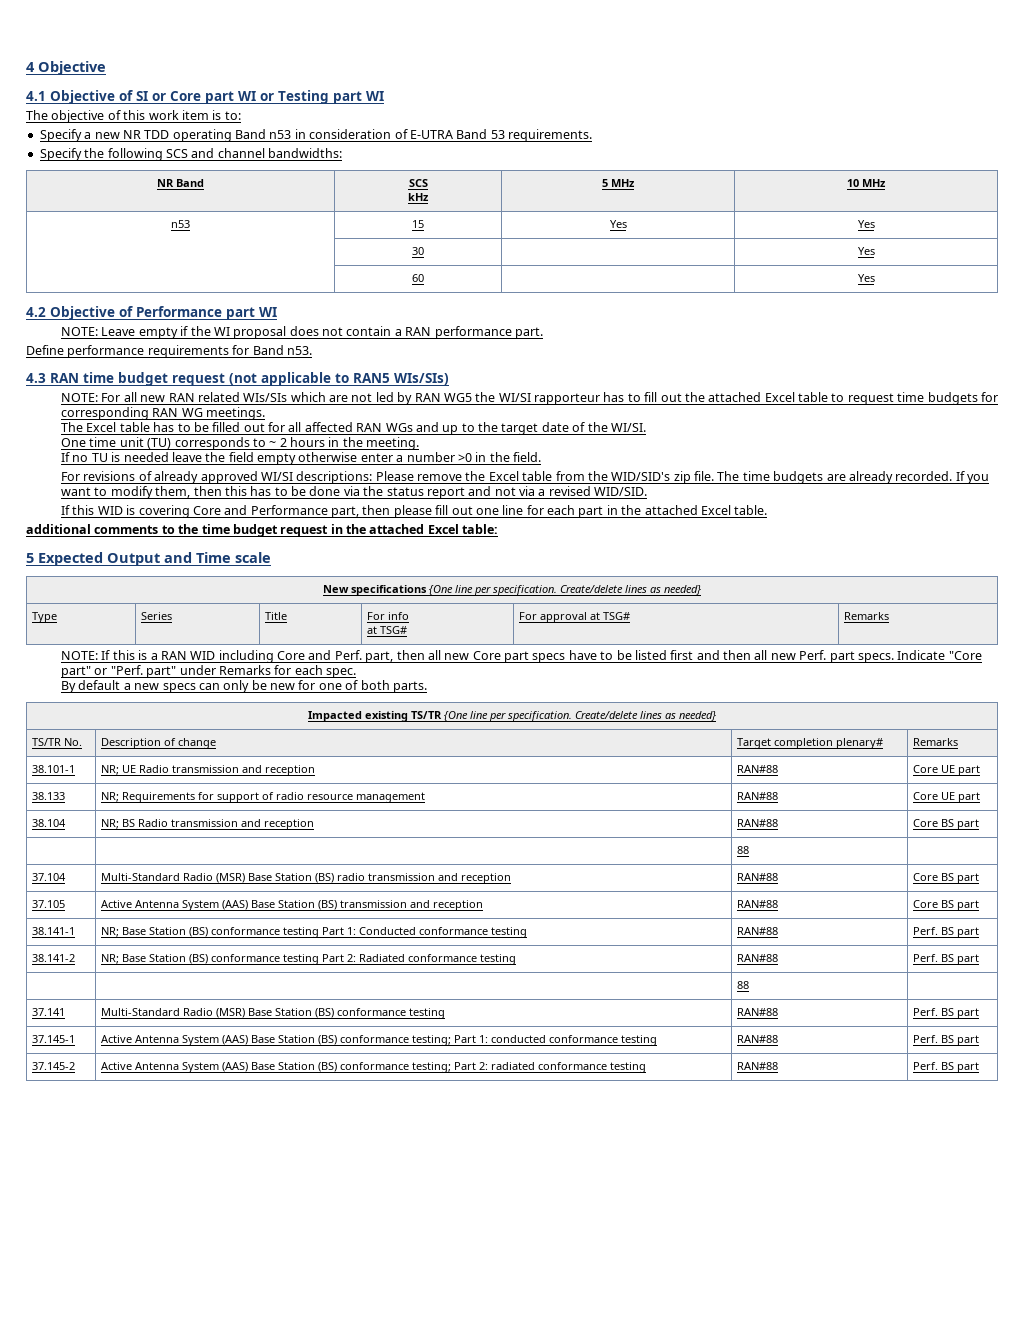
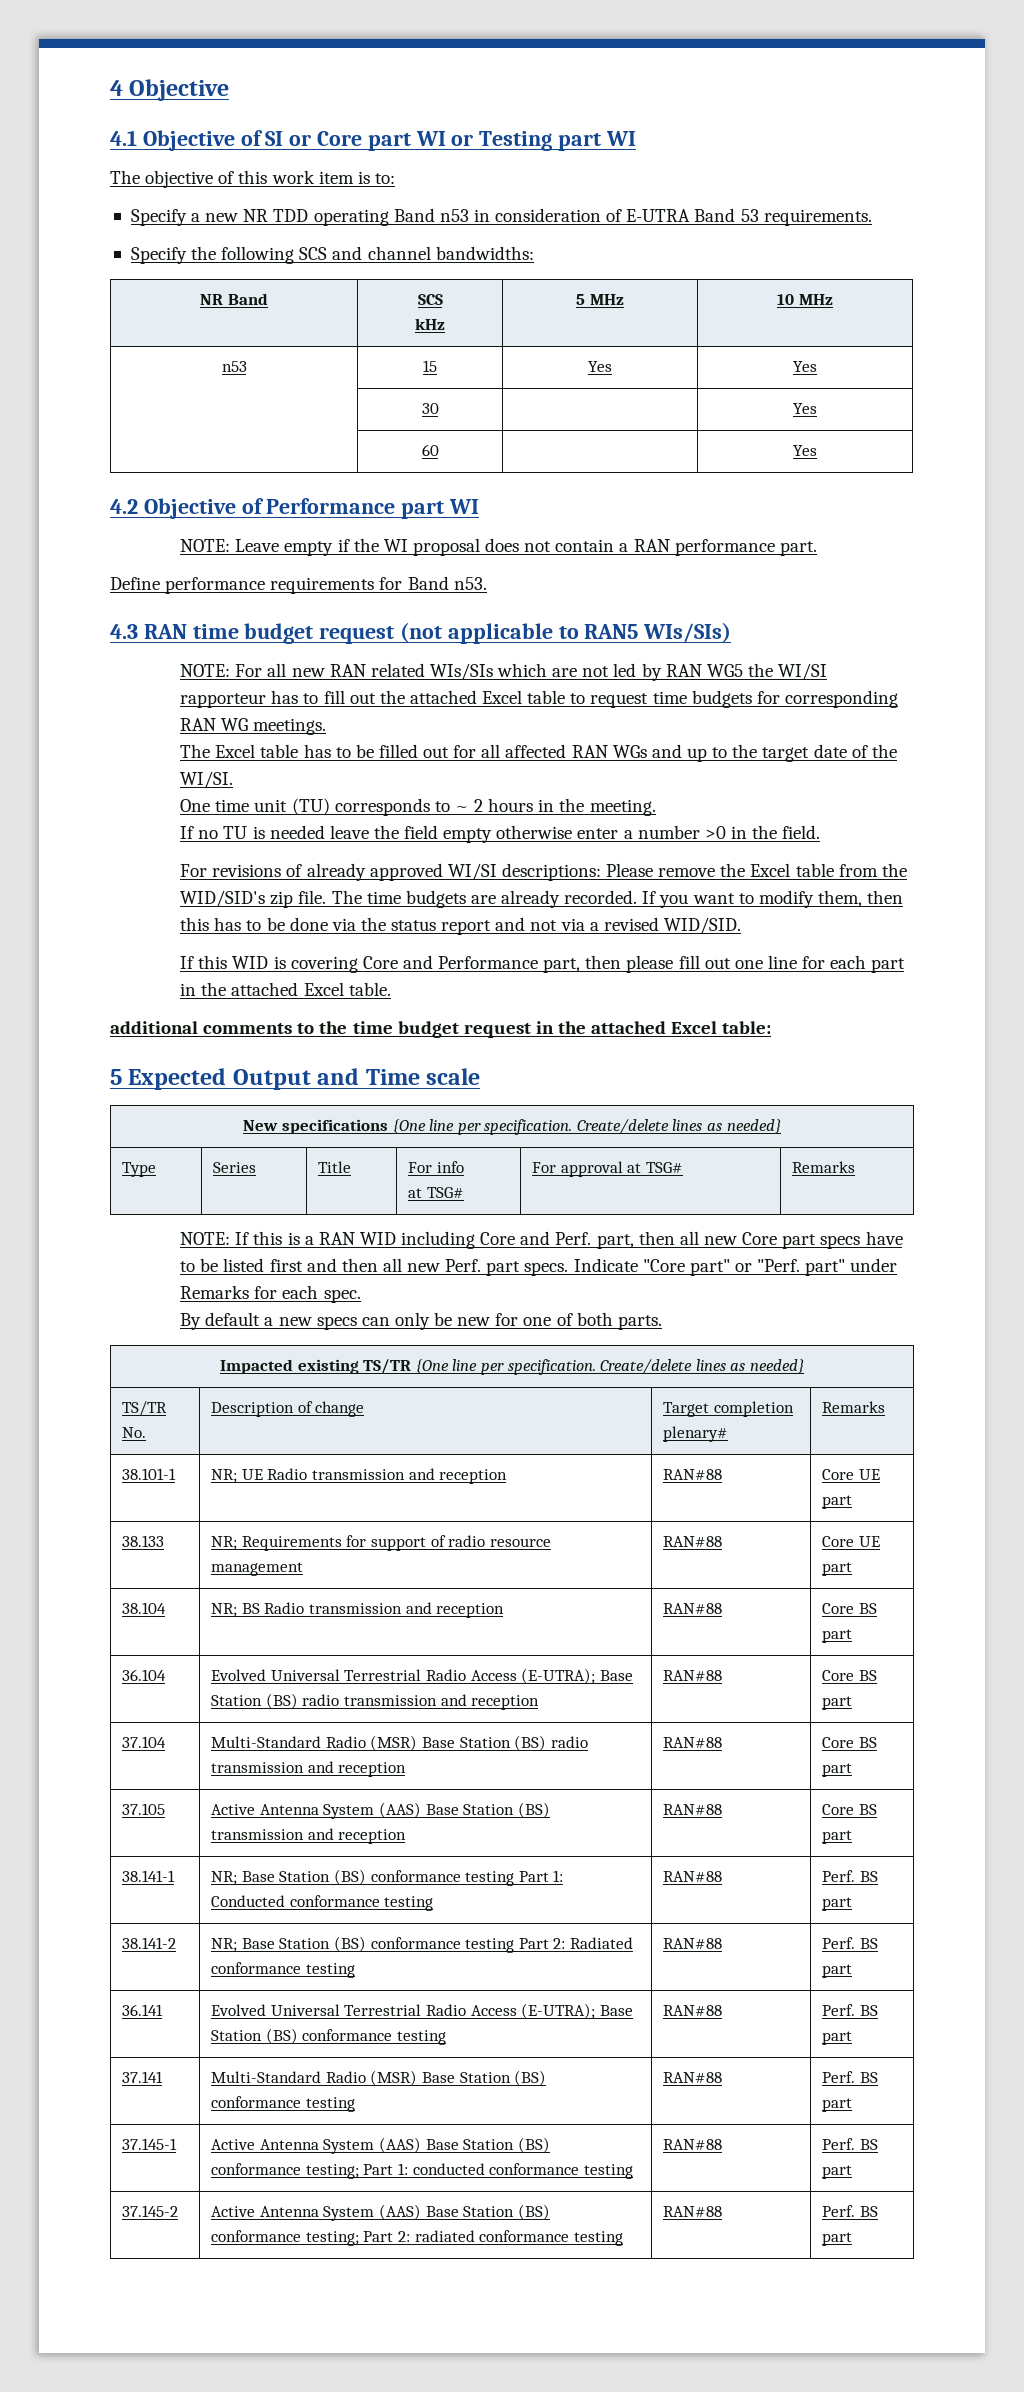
  38.104 | NR; BS Radio transmission and reception | RAN#88 | Core BS part
- | | 88 |
+ 36.104 | Evolved Universal Terrestrial Radio Access (E-UTRA); Base Station (BS) radio transmission and reception | RAN#88 | Core BS part
  38.141-2 | NR; Base Station (BS) conformance testing Part 2: Radiated conformance testing | RAN#88 | Perf. BS part
- | | 88 |
+ 36.141 | Evolved Universal Terrestrial Radio Access (E-UTRA); Base Station (BS) conformance testing | RAN#88 | Perf. BS part

